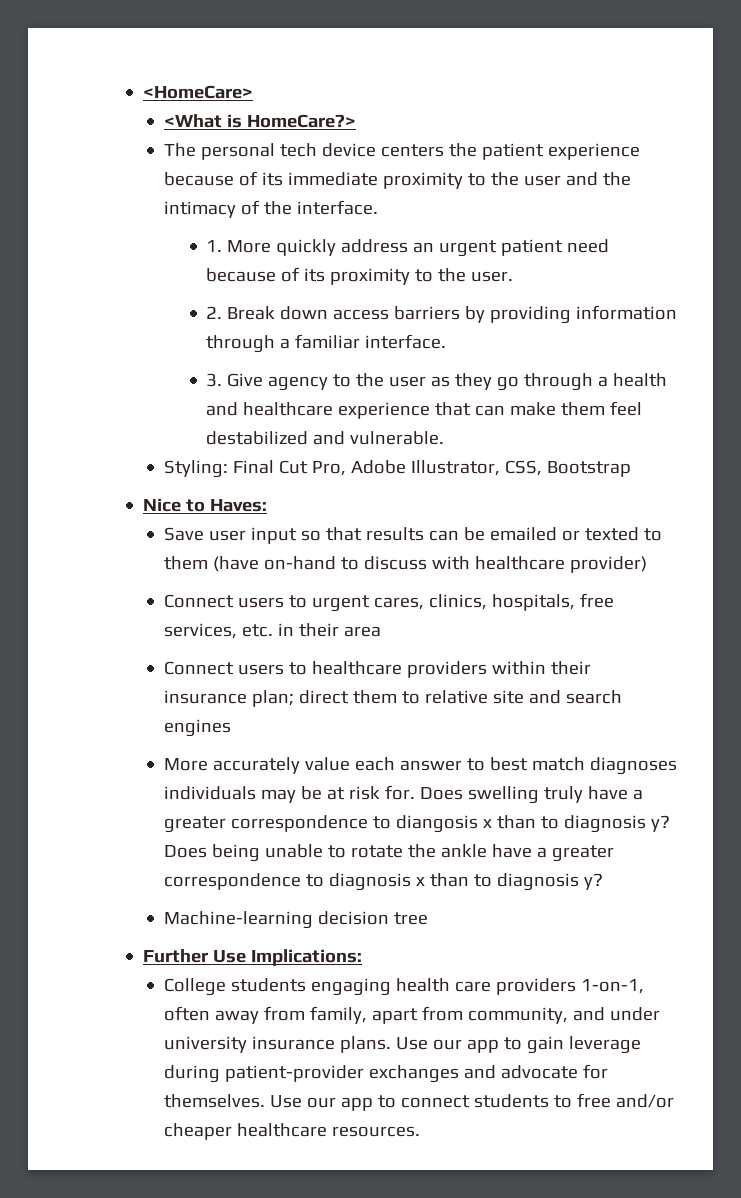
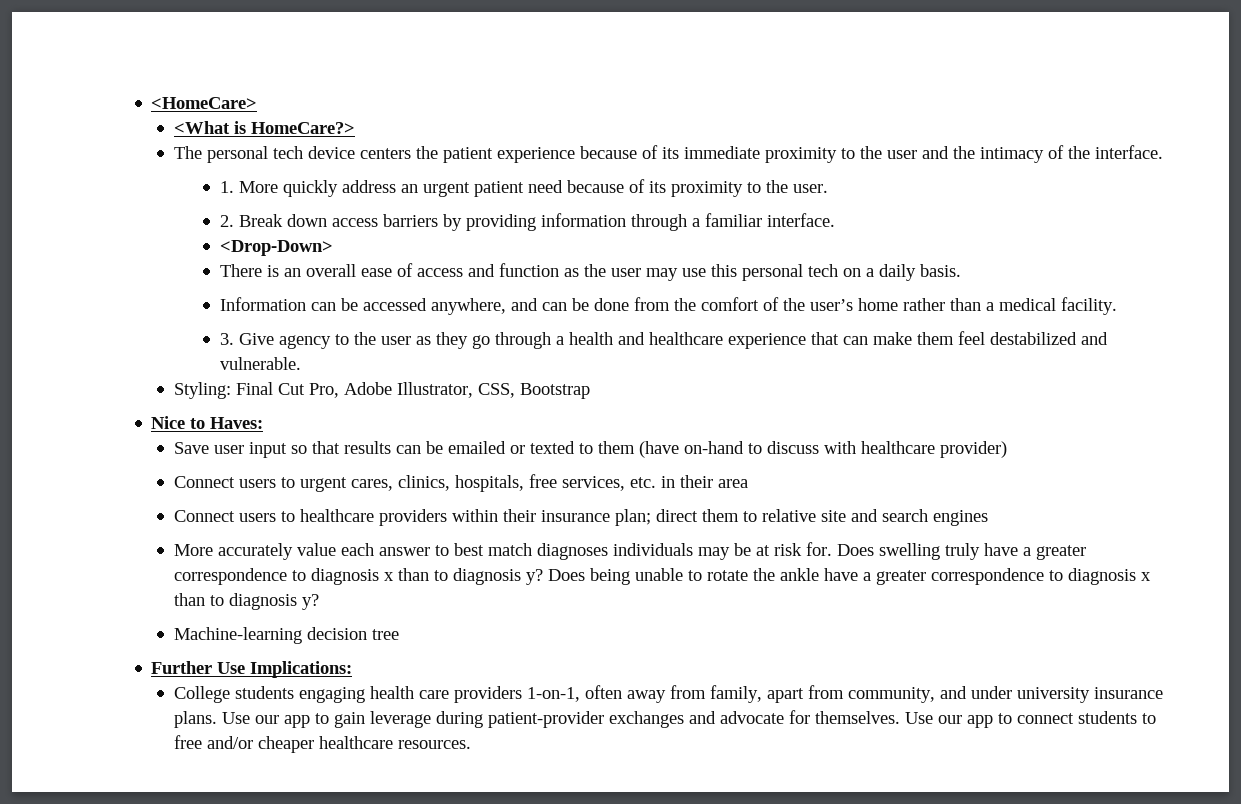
+ <Drop-Down>
+ There is an overall ease of access and function as the user may use this personal tech on a daily basis.
+ Information can be accessed anywhere, and can be done from the comfort of the user’s home rather than a medical facility.
- Does swelling truly have a greater correspondence to diangosis x than to diagnosis y?
+ Does swelling truly have a greater correspondence to diagnosis x than to diagnosis y?

